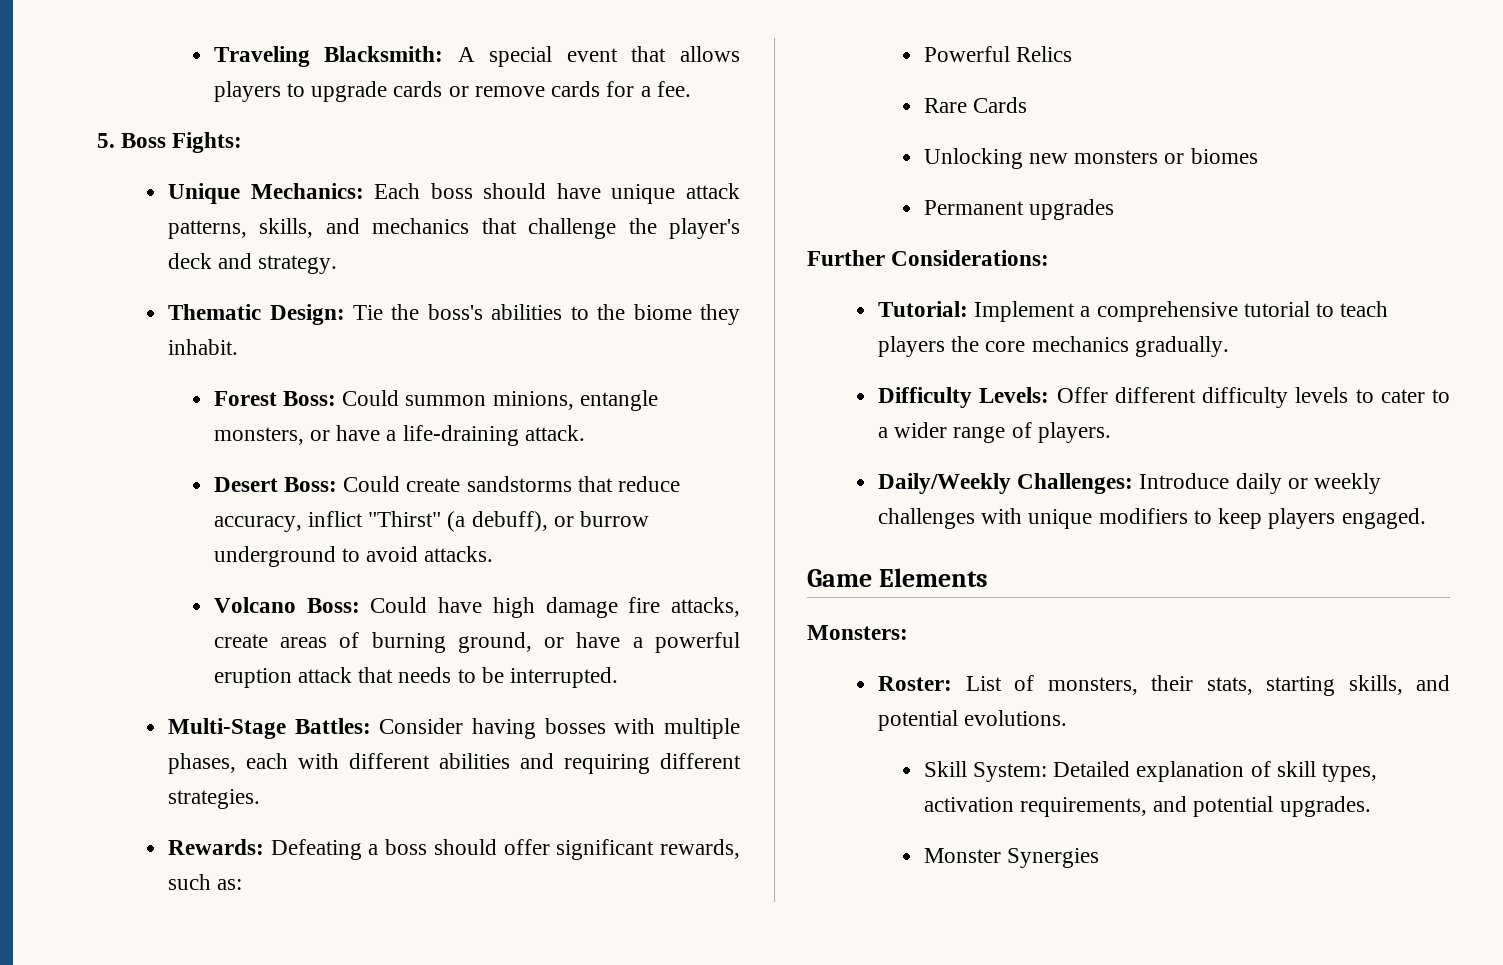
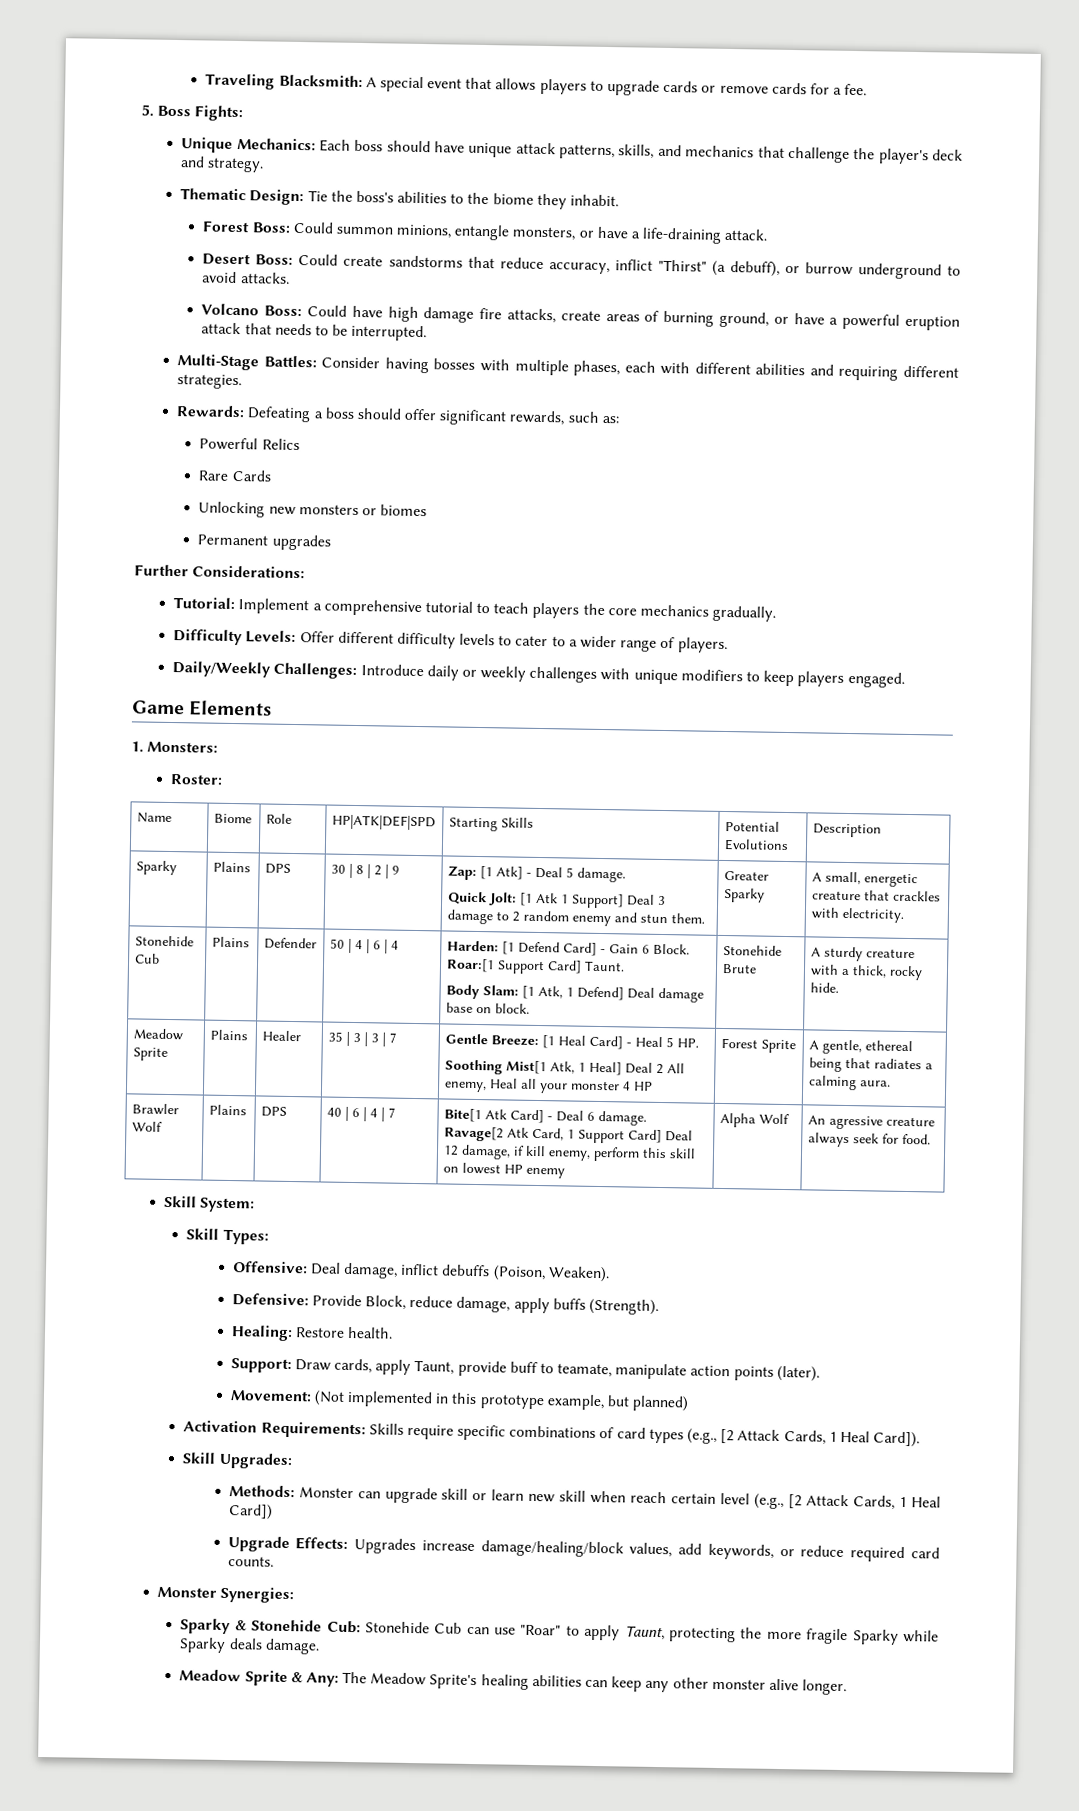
- Monsters:
+ 1. Monsters:
- Roster: List of monsters, their stats, starting skills, and potential evolutions.
- Skill System: Detailed explanation of skill types, activation requirements, and potential upgrades.
- Monster Synergies
+ Roster:
+ Name | Biome | Role | HP|ATK|DEF|SPD | Starting Skills | Potential Evolutions | Description
+ Sparky | Plains | DPS | 30 | 8 | 2 | 9 | Zap: [1 Atk] - Deal 5 damage.
+ Quick Jolt: [1 Atk 1 Support] Deal 3 damage to 2 random enemy and stun them. | Greater Sparky | A small, energetic creature that crackles with electricity.
+ Stonehide Cub | Plains | Defender | 50 | 4 | 6 | 4 | Harden: [1 Defend Card] - Gain 6 Block. Roar:[1 Support Card] Taunt.
+ Body Slam: [1 Atk, 1 Defend] Deal damage base on block. | Stonehide Brute | A sturdy creature with a thick, rocky hide.
+ Meadow Sprite | Plains | Healer | 35 | 3 | 3 | 7 | Gentle Breeze: [1 Heal Card] - Heal 5 HP.
+ Soothing Mist[1 Atk, 1 Heal] Deal 2 All enemy, Heal all your monster 4 HP | Forest Sprite | A gentle, ethereal being that radiates a calming aura.
+ Brawler Wolf | Plains | DPS | 40 | 6 | 4 | 7 | Bite[1 Atk Card] - Deal 6 damage. Ravage[2 Atk Card, 1 Support Card] Deal 12 damage, if kill enemy, perform this skill on lowest HP enemy | Alpha Wolf | An agressive creature always seek for food.
+ Skill System:
+ Skill Types:
+ Offensive: Deal damage, inflict debuffs (Poison, Weaken).
+ Defensive: Provide Block, reduce damage, apply buffs (Strength).
+ Healing: Restore health.
+ Support: Draw cards, apply Taunt, provide buff to teamate, manipulate action points (later).
+ Movement: (Not implemented in this prototype example, but planned)
+ Activation Requirements: Skills require specific combinations of card types (e.g., [2 Attack Cards, 1 Heal Card]).
+ Skill Upgrades:
+ Methods: Monster can upgrade skill or learn new skill when reach certain level (e.g., [2 Attack Cards, 1 Heal Card])
+ Upgrade Effects: Upgrades increase damage/healing/block values, add keywords, or reduce required card counts.
+ Monster Synergies:
+ Sparky & Stonehide Cub: Stonehide Cub can use "Roar" to apply Taunt, protecting the more fragile Sparky while Sparky deals damage.
+ Meadow Sprite & Any: The Meadow Sprite's healing abilities can keep any other monster alive longer.

